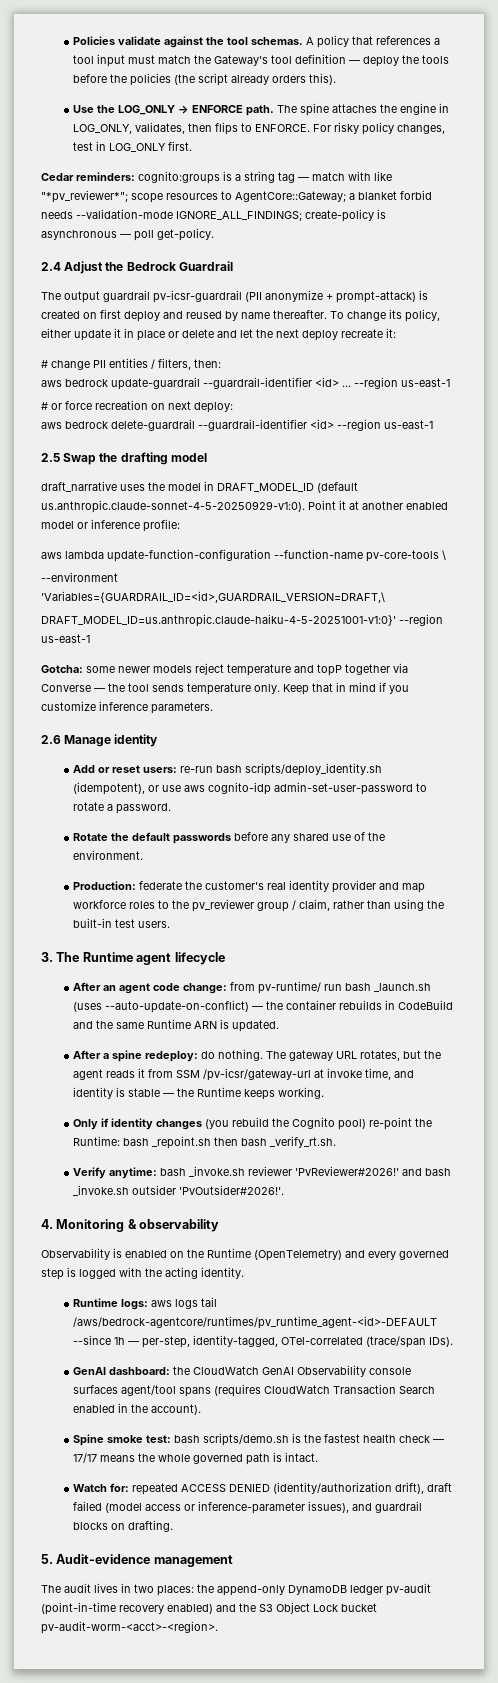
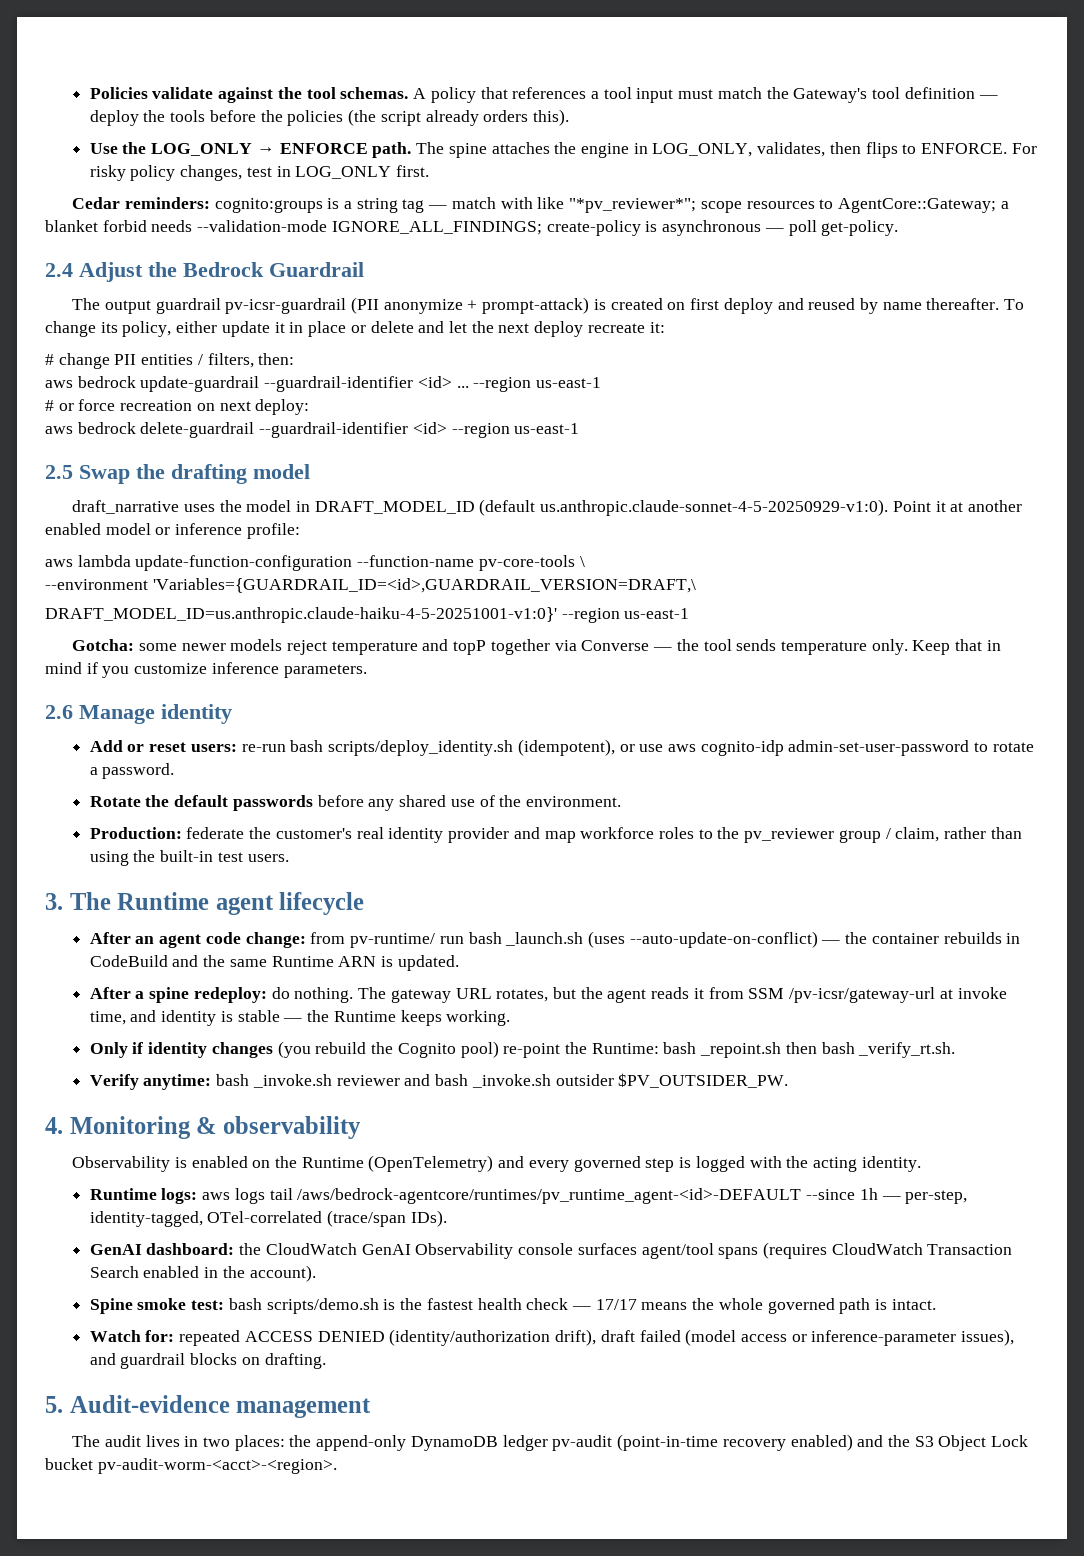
- Verify anytime: bash _invoke.sh reviewer 'PvReviewer#2026!' and bash _invoke.sh outsider 'PvOutsider#2026!'.
+ Verify anytime: bash _invoke.sh reviewer and bash _invoke.sh outsider $PV_OUTSIDER_PW.

